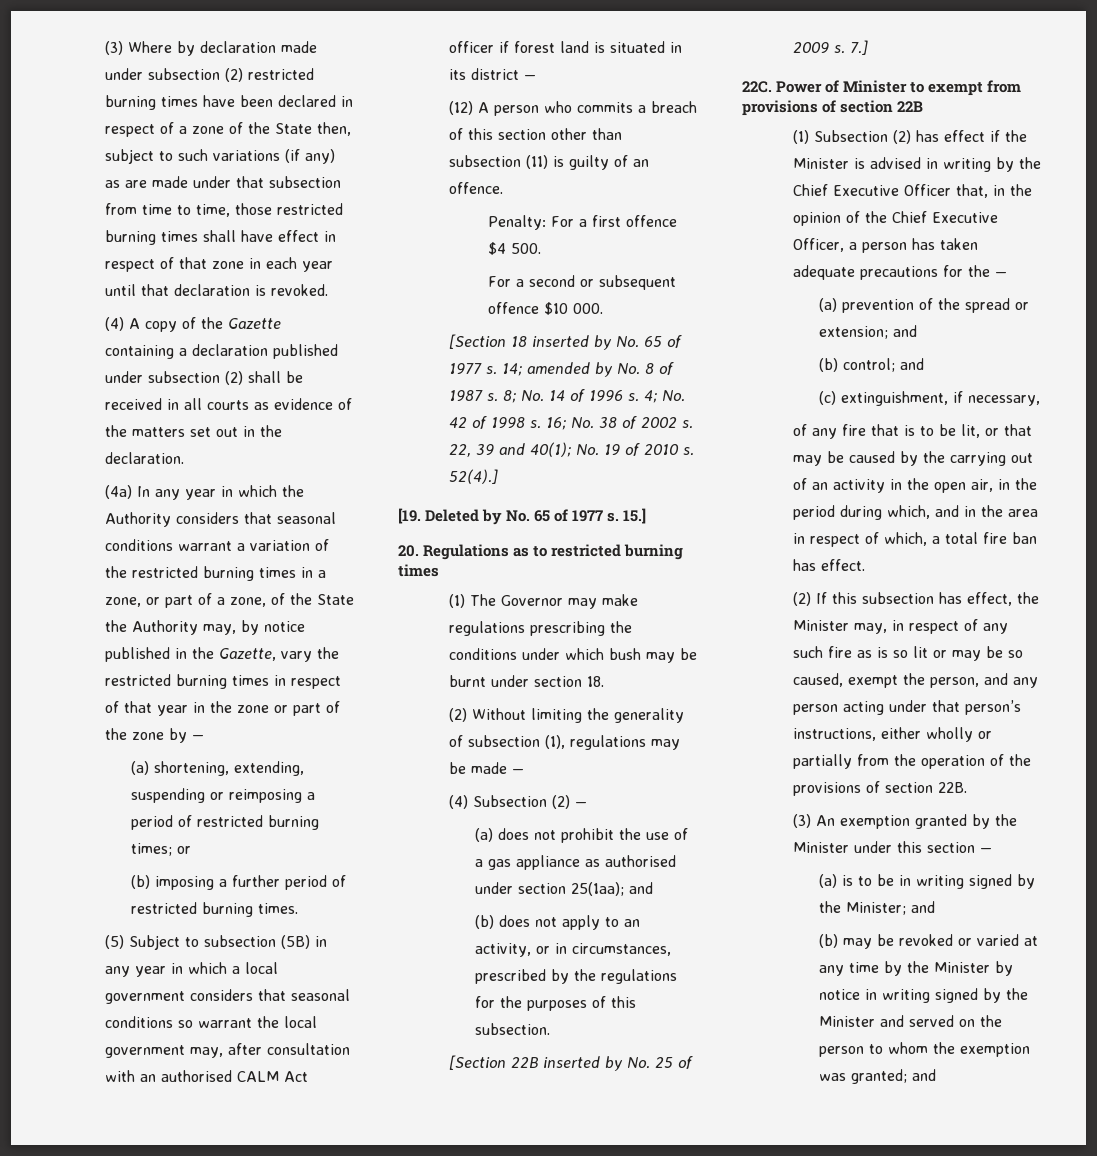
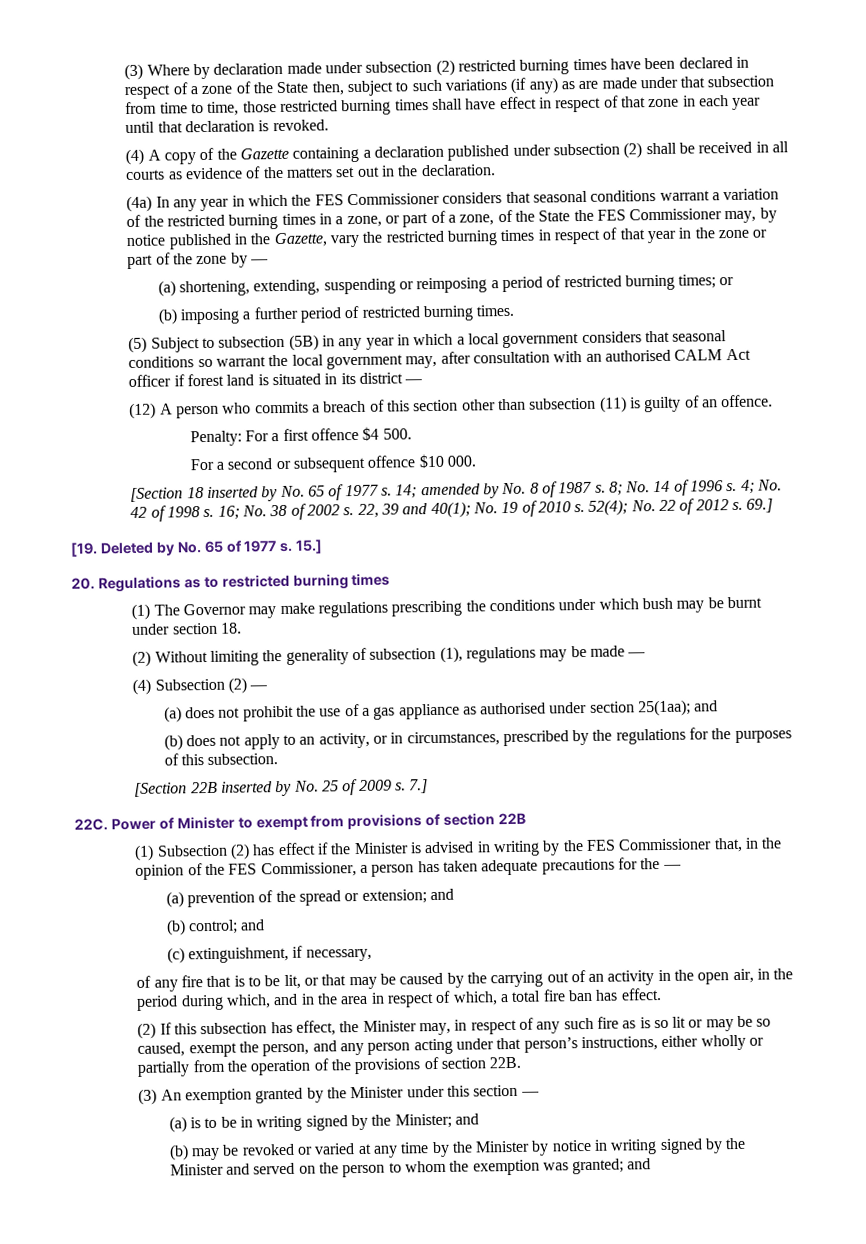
- (4a) In any year in which the Authority considers that seasonal conditions warrant a variation of the restricted burning times in a zone, or part of a zone, of the State the Authority may, by notice published in the Gazette, vary the restricted burning times in respect of that year in the zone or part of the zone by —
+ (4a) In any year in which the FES Commissioner considers that seasonal conditions warrant a variation of the restricted burning times in a zone, or part of a zone, of the State the FES Commissioner may, by notice published in the Gazette, vary the restricted burning times in respect of that year in the zone or part of the zone by —
- 52(4).]
+ 52(4); No. 22 of 2012 s. 69.]
- (1) Subsection (2) has effect if the Minister is advised in writing by the Chief Executive Officer that, in the opinion of the Chief Executive Officer, a person has taken adequate precautions for the —
+ (1) Subsection (2) has effect if the Minister is advised in writing by the FES Commissioner that, in the opinion of the FES Commissioner, a person has taken adequate precautions for the —

